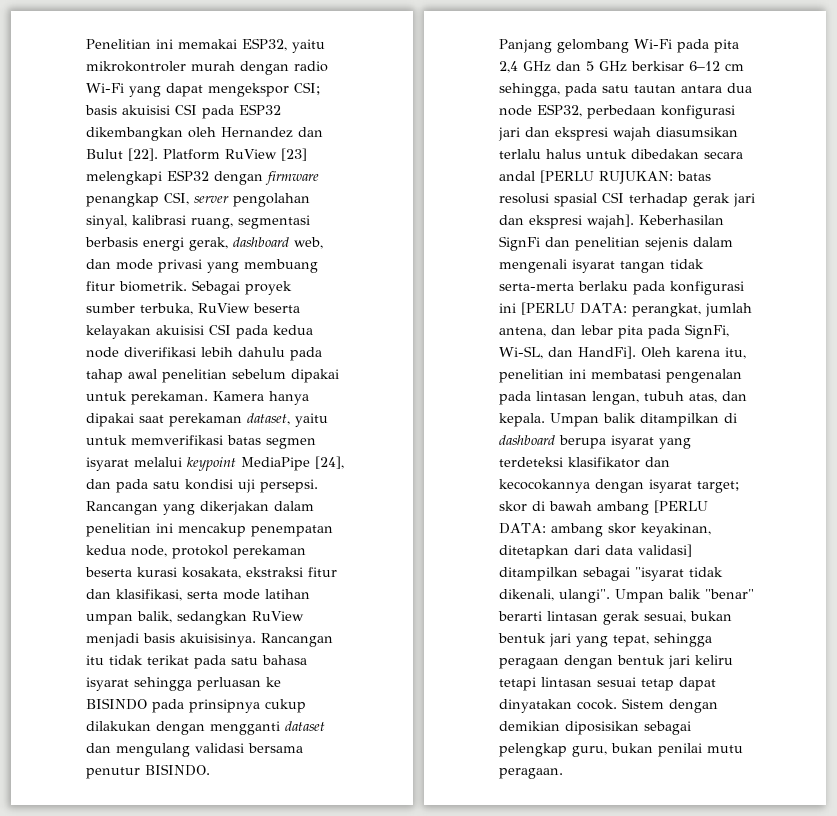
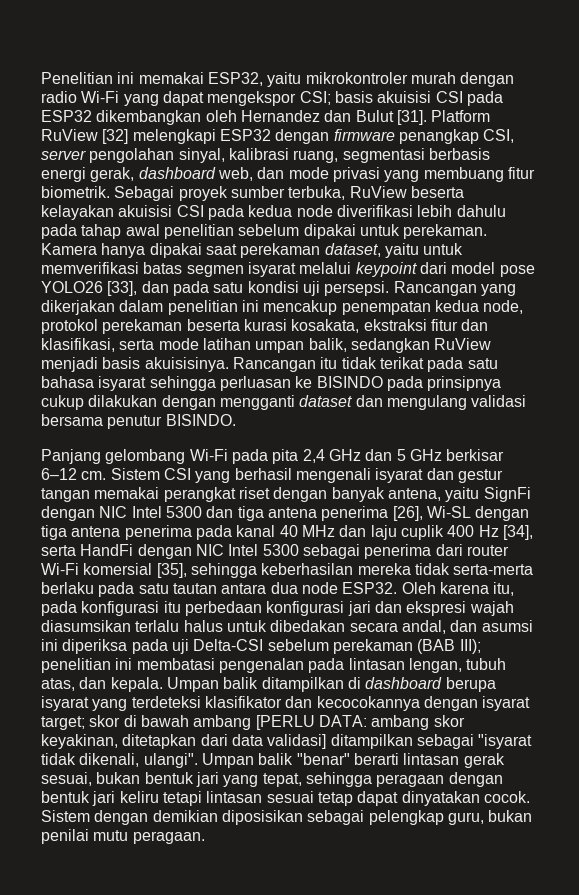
- Penelitian ini memakai ESP32, yaitu mikrokontroler murah dengan radio Wi-Fi yang dapat mengekspor CSI; basis akuisisi CSI pada ESP32 dikembangkan oleh Hernandez dan Bulut [22].
+ Penelitian ini memakai ESP32, yaitu mikrokontroler murah dengan radio Wi-Fi yang dapat mengekspor CSI; basis akuisisi CSI pada ESP32 dikembangkan oleh Hernandez dan Bulut [31].
- Platform RuView [23] melengkapi ESP32 dengan firmware penangkap CSI, server pengolahan sinyal, kalibrasi ruang, segmentasi berbasis energi gerak, dashboard web, dan mode privasi yang membuang fitur biometrik.
+ Platform RuView [32] melengkapi ESP32 dengan firmware penangkap CSI, server pengolahan sinyal, kalibrasi ruang, segmentasi berbasis energi gerak, dashboard web, dan mode privasi yang membuang fitur biometrik.
- Kamera hanya dipakai saat perekaman dataset, yaitu untuk memverifikasi batas segmen isyarat melalui keypoint MediaPipe [24], dan pada satu kondisi uji persepsi.
+ Kamera hanya dipakai saat perekaman dataset, yaitu untuk memverifikasi batas segmen isyarat melalui keypoint dari model pose YOLO26 [33], dan pada satu kondisi uji persepsi.
- Panjang gelombang Wi-Fi pada pita 2,4 GHz dan 5 GHz berkisar 6–12 cm sehingga, pada satu tautan antara dua node ESP32, perbedaan konfigurasi jari dan ekspresi wajah diasumsikan terlalu halus untuk dibedakan secara andal [PERLU RUJUKAN: batas resolusi spasial CSI terhadap gerak jari dan ekspresi wajah]. Keberhasilan SignFi dan penelitian sejenis dalam mengenali isyarat tangan tidak serta-merta berlaku pada konfigurasi ini [PERLU DATA: perangkat, jumlah antena, dan lebar pita pada SignFi, Wi-SL, dan HandFi]. Oleh karena itu, penelitian ini membatasi pengenalan pada lintasan lengan, tubuh atas, dan kepala.
+ Panjang gelombang Wi-Fi pada pita 2,4 GHz dan 5 GHz berkisar 6–12 cm. Sistem CSI yang berhasil mengenali isyarat dan gestur tangan memakai perangkat riset dengan banyak antena, yaitu SignFi dengan NIC Intel 5300 dan tiga antena penerima [26], Wi-SL dengan tiga antena penerima pada kanal 40 MHz dan laju cuplik 400 Hz [34], serta HandFi dengan NIC Intel 5300 sebagai penerima dari router Wi-Fi komersial [35], sehingga keberhasilan mereka tidak serta-merta berlaku pada satu tautan antara dua node ESP32. Oleh karena itu, pada konfigurasi itu perbedaan konfigurasi jari dan ekspresi wajah diasumsikan terlalu halus untuk dibedakan secara andal, dan asumsi ini diperiksa pada uji Delta-CSI sebelum perekaman (BAB III); penelitian ini membatasi pengenalan pada lintasan lengan, tubuh atas, dan kepala.

